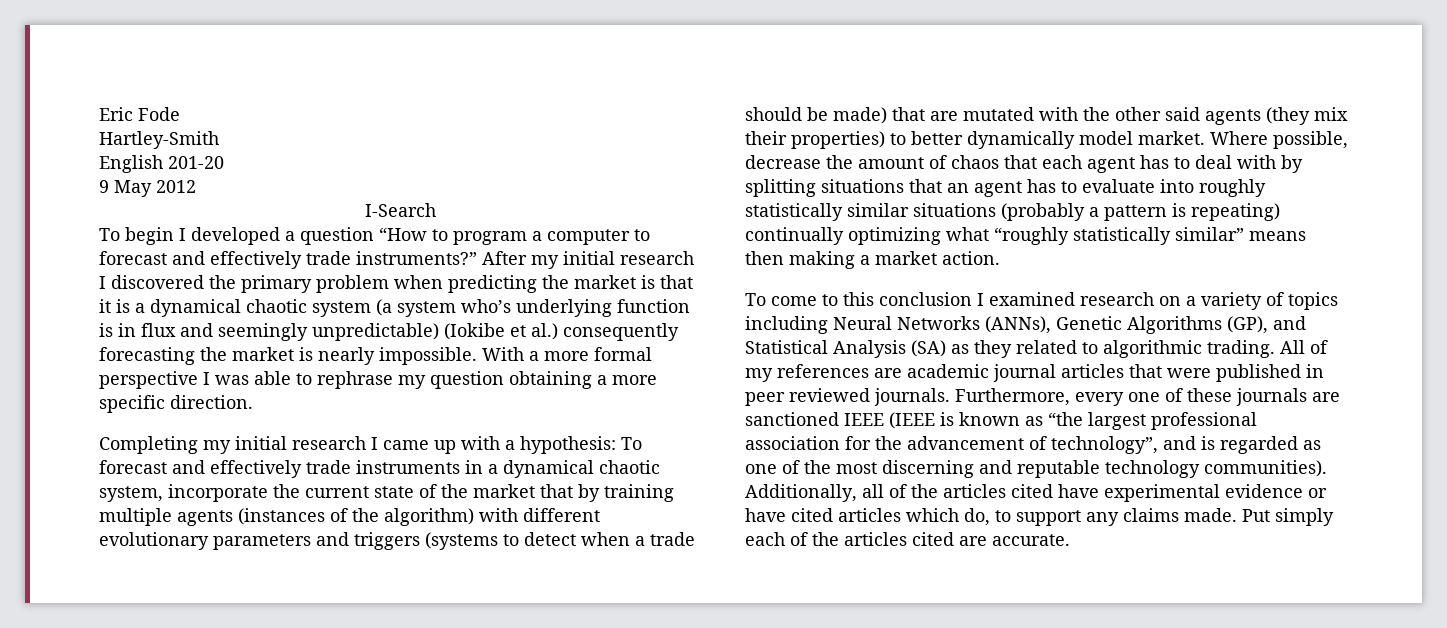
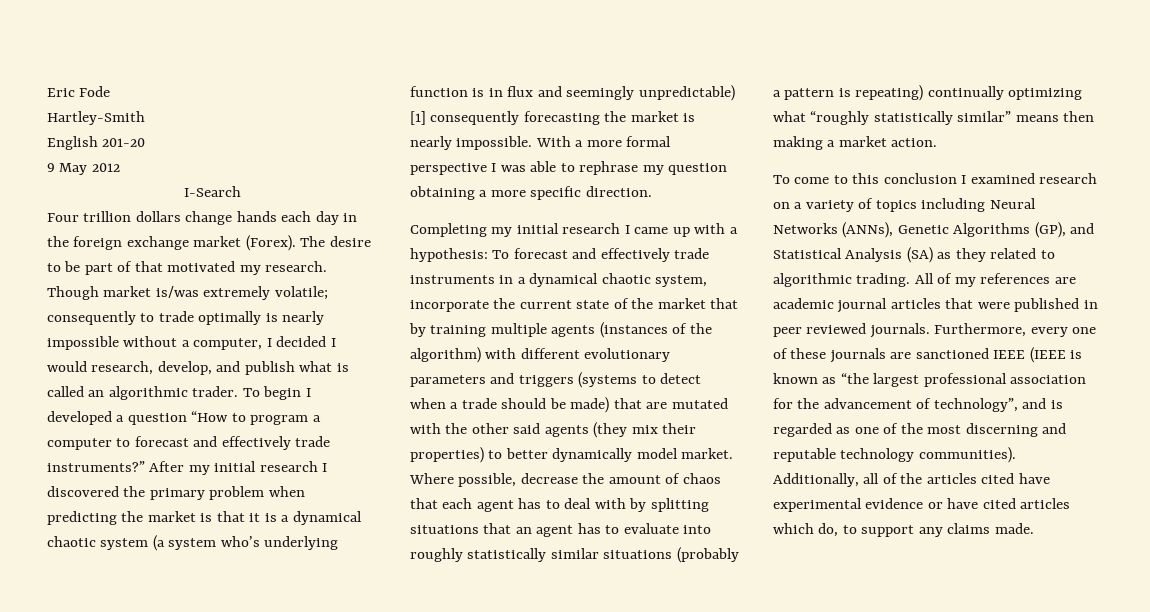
+ Four trillion dollars change hands each day in the foreign exchange market (Forex). The desire to be part of that motivated my research. Though market is/was extremely volatile; consequently to trade optimally is nearly impossible without a computer, I decided I would research, develop, and publish what is called an algorithmic trader.
- After my initial research I discovered the primary problem when predicting the market is that it is a dynamical chaotic system (a system who’s underlying function is in flux and seemingly unpredictable) (Iokibe et al.) consequently forecasting the market is nearly impossible.
+ After my initial research I discovered the primary problem when predicting the market is that it is a dynamical chaotic system (a system who’s underlying function is in flux and seemingly unpredictable) [1] consequently forecasting the market is nearly impossible.
- Put simply each of the articles cited are accurate.

